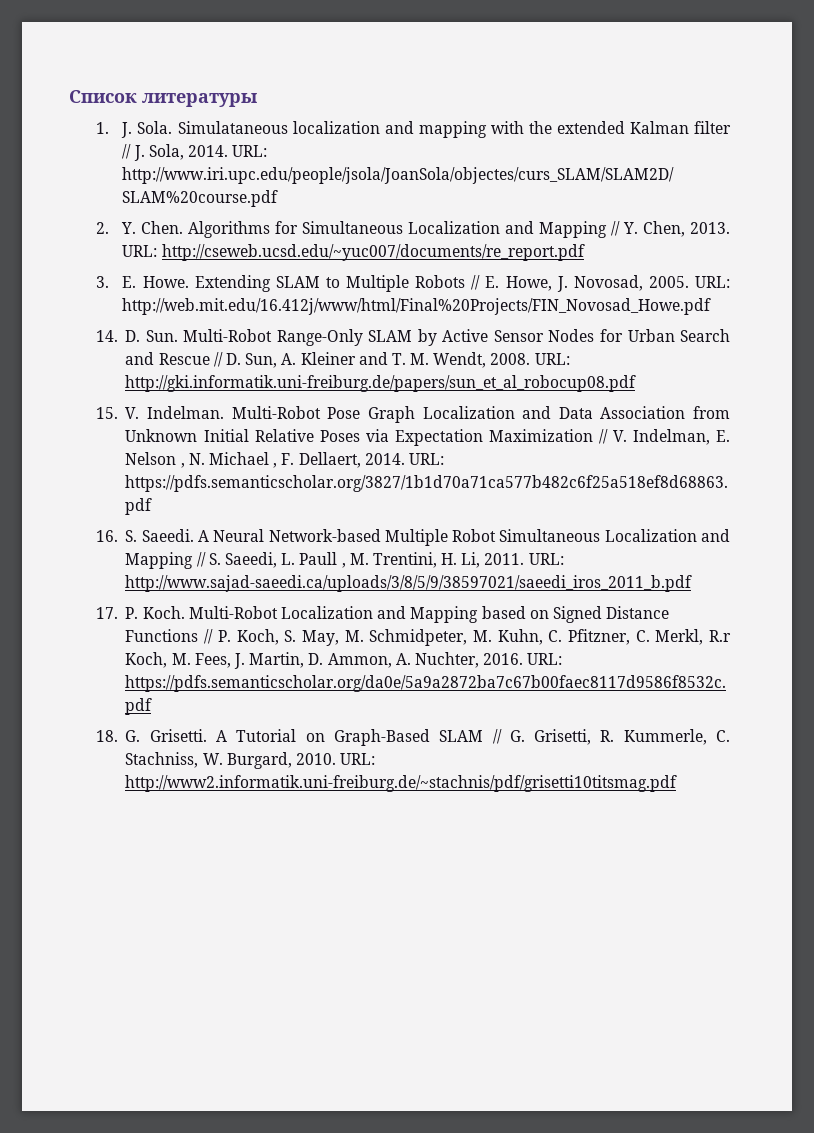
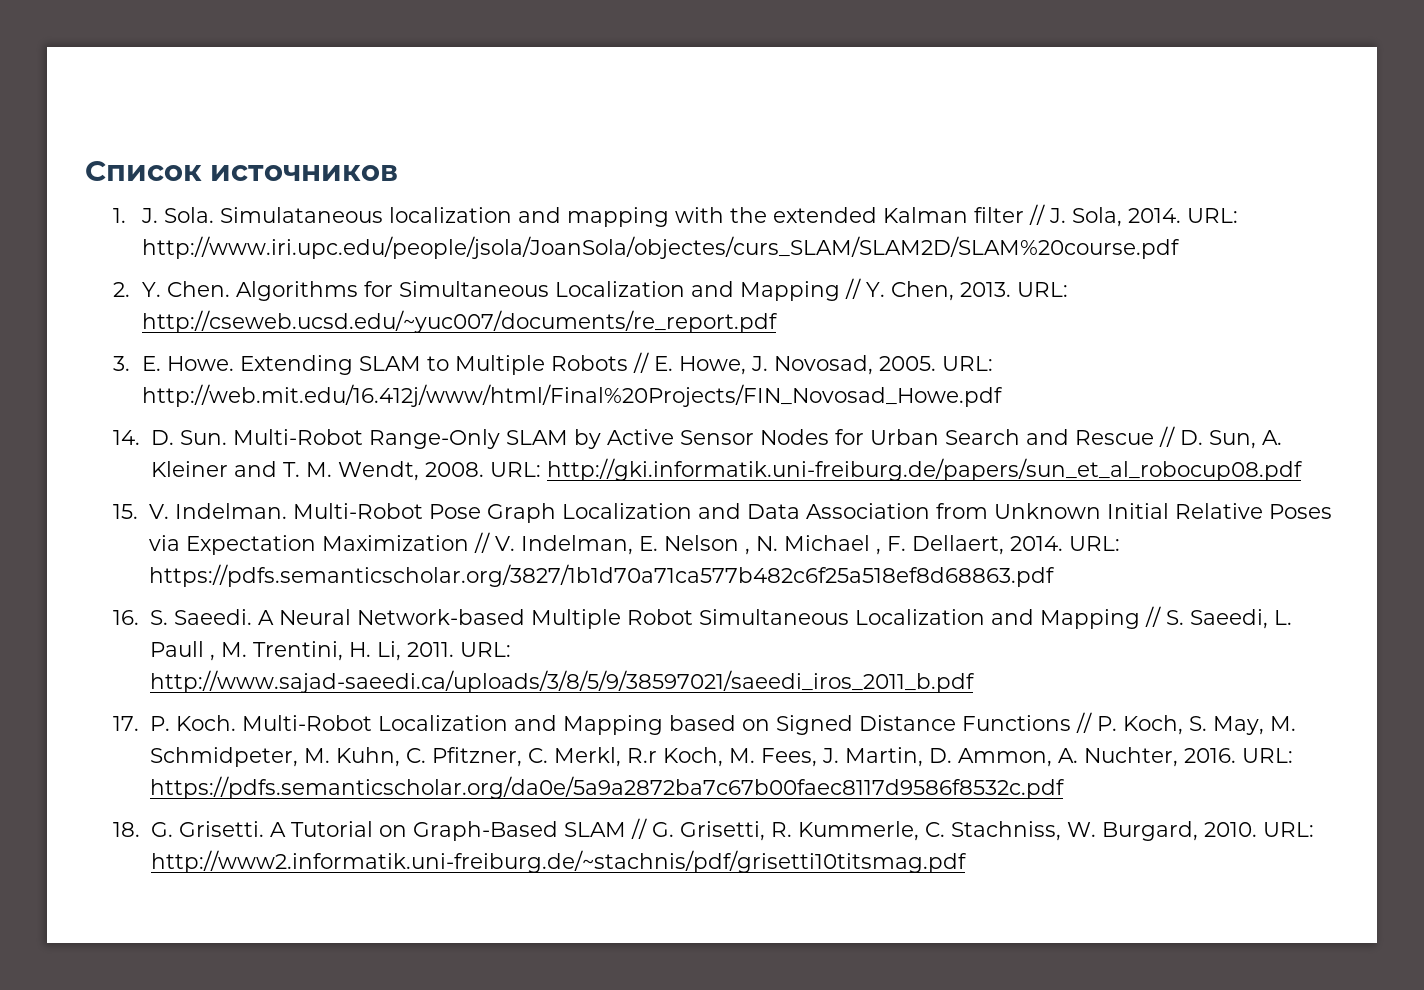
- Список литературы
+ Список источников

